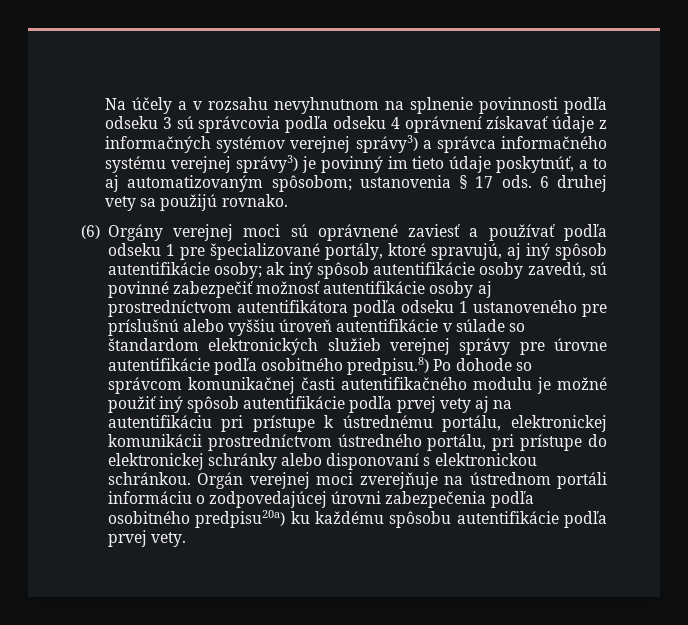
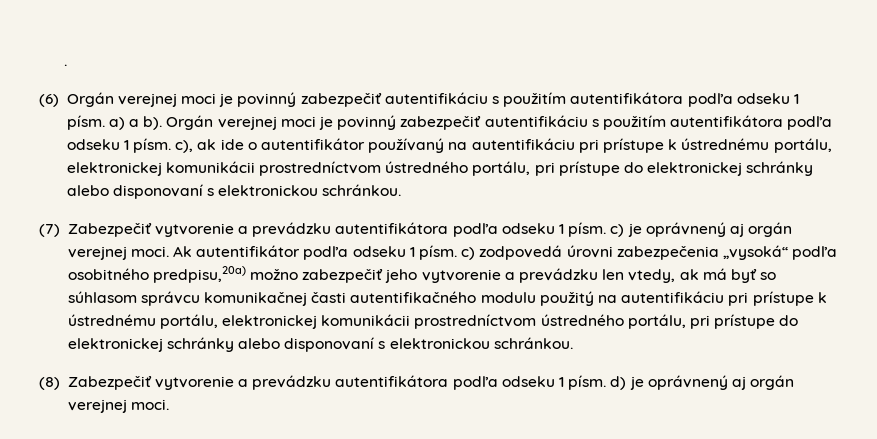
- Na účely a v rozsahu nevyhnutnom na splnenie povinnosti podľa odseku 3 sú správcovia podľa odseku 4 oprávnení získavať údaje z informačných systémov verejnej správy3) a správca informačného systému verejnej správy3) je povinný im tieto údaje poskytnúť, a to aj automatizovaným spôsobom; ustanovenia § 17 ods. 6 druhej vety sa použijú rovnako.
- (6) Orgány verejnej moci sú oprávnené zaviesť a používať podľa odseku 1 pre špecializované portály, ktoré spravujú, aj iný spôsob autentifikácie osoby; ak iný spôsob autentifikácie osoby zavedú, sú povinné zabezpečiť možnosť autentifikácie osoby aj prostredníctvom autentifikátora podľa odseku 1 ustanoveného pre príslušnú alebo vyššiu úroveň autentifikácie v súlade so štandardom elektronických služieb verejnej správy pre úrovne autentifikácie podľa osobitného predpisu.8) Po dohode so správcom komunikačnej časti autentifikačného modulu je možné použiť iný spôsob autentifikácie podľa prvej vety aj na autentifikáciu pri prístupe k ústrednému portálu, elektronickej komunikácii prostredníctvom ústredného portálu, pri prístupe do elektronickej schránky alebo disponovaní s elektronickou schránkou. Orgán verejnej moci zverejňuje na ústrednom portáli informáciu o zodpovedajúcej úrovni zabezpečenia podľa osobitného predpisu20a) ku každému spôsobu autentifikácie podľa prvej vety.
+ .
+ (6) Orgán verejnej moci je povinný zabezpečiť autentifikáciu s použitím autentifikátora podľa odseku 1 písm. a) a b). Orgán verejnej moci je povinný zabezpečiť autentifikáciu s použitím autentifikátora podľa odseku 1 písm. c), ak ide o autentifikátor používaný na autentifikáciu pri prístupe k ústrednému portálu, elektronickej komunikácii prostredníctvom ústredného portálu, pri prístupe do elektronickej schránky alebo disponovaní s elektronickou schránkou.
+ (7) Zabezpečiť vytvorenie a prevádzku autentifikátora podľa odseku 1 písm. c) je oprávnený aj orgán verejnej moci. Ak autentifikátor podľa odseku 1 písm. c) zodpovedá úrovni zabezpečenia „vysoká“ podľa osobitného predpisu,20a) možno zabezpečiť jeho vytvorenie a prevádzku len vtedy, ak má byť so súhlasom správcu komunikačnej časti autentifikačného modulu použitý na autentifikáciu pri prístupe k ústrednému portálu, elektronickej komunikácii prostredníctvom ústredného portálu, pri prístupe do elektronickej schránky alebo disponovaní s elektronickou schránkou.
+ (8) Zabezpečiť vytvorenie a prevádzku autentifikátora podľa odseku 1 písm. d) je oprávnený aj orgán verejnej moci.

